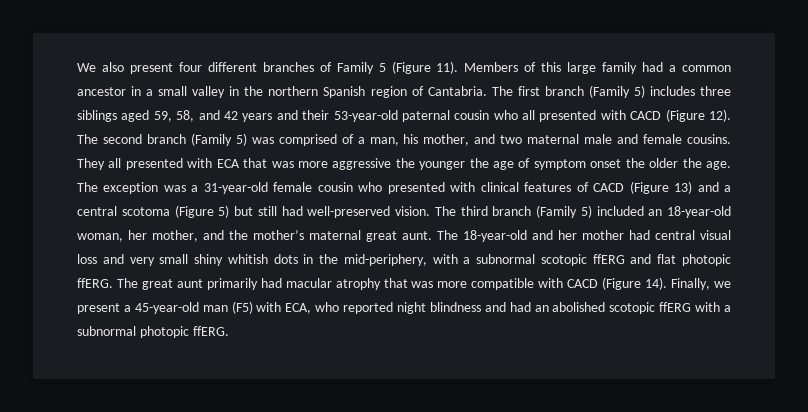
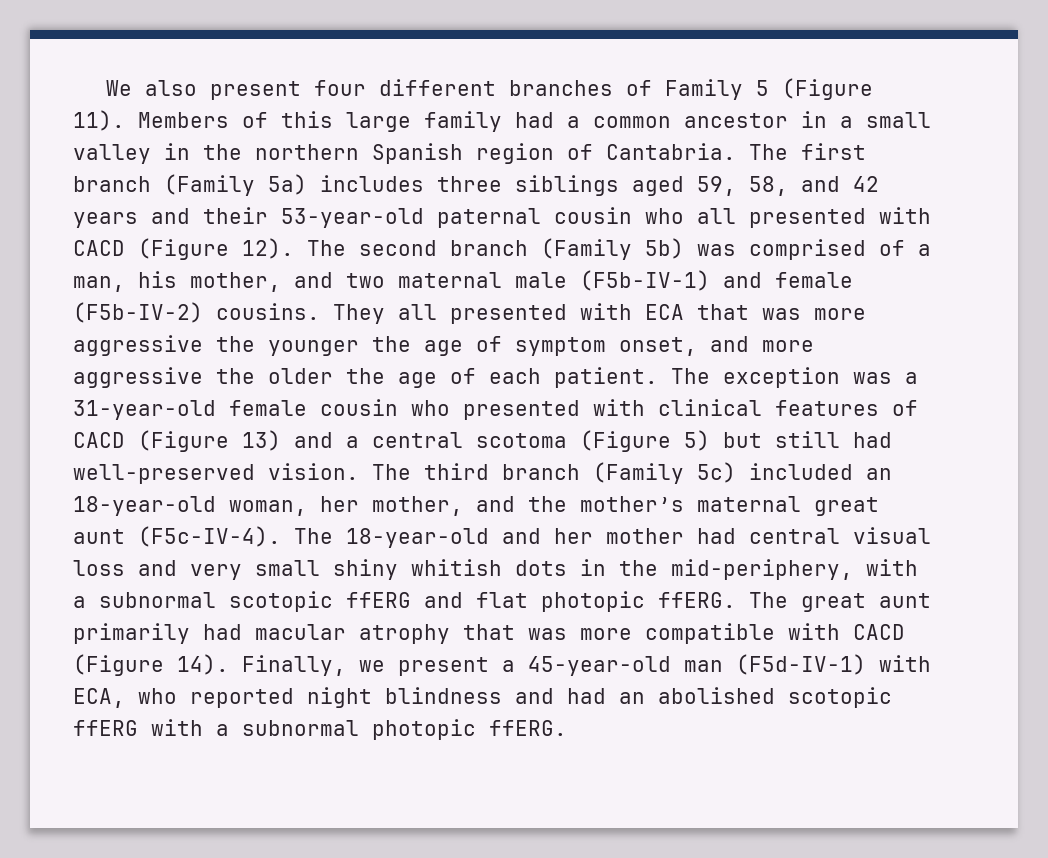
- The first branch (Family 5) includes three siblings aged 59, 58, and 42 years and their 53-year-old paternal cousin who all presented with CACD (Figure 12).
+ The first branch (Family 5a) includes three siblings aged 59, 58, and 42 years and their 53-year-old paternal cousin who all presented with CACD (Figure 12).
- The second branch (Family 5) was comprised of a man, his mother, and two maternal male and female cousins.
+ The second branch (Family 5b) was comprised of a man, his mother, and two maternal male (F5b-IV-1) and female (F5b-IV-2) cousins.
- They all presented with ECA that was more aggressive the younger the age of symptom onset the older the age.
+ They all presented with ECA that was more aggressive the younger the age of symptom onset, and more aggressive the older the age of each patient.
- The third branch (Family 5) included an 18-year-old woman, her mother, and the mother’s maternal great aunt.
+ The third branch (Family 5c) included an 18-year-old woman, her mother, and the mother’s maternal great aunt (F5c-IV-4).
- Finally, we present a 45-year-old man (F5) with ECA, who reported night blindness and had an abolished scotopic ffERG with a subnormal photopic ffERG.
+ Finally, we present a 45-year-old man (F5d-IV-1) with ECA, who reported night blindness and had an abolished scotopic ffERG with a subnormal photopic ffERG.

